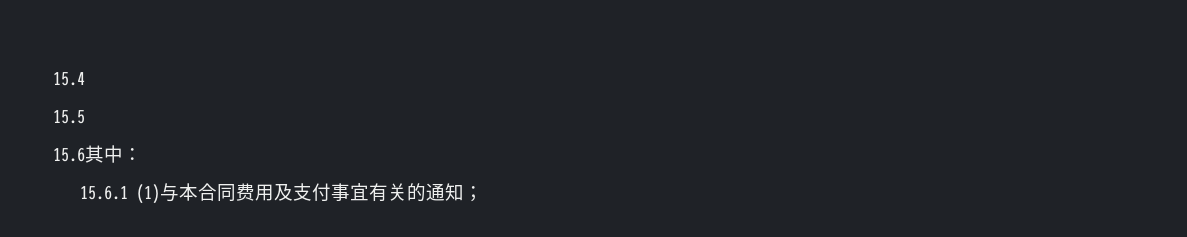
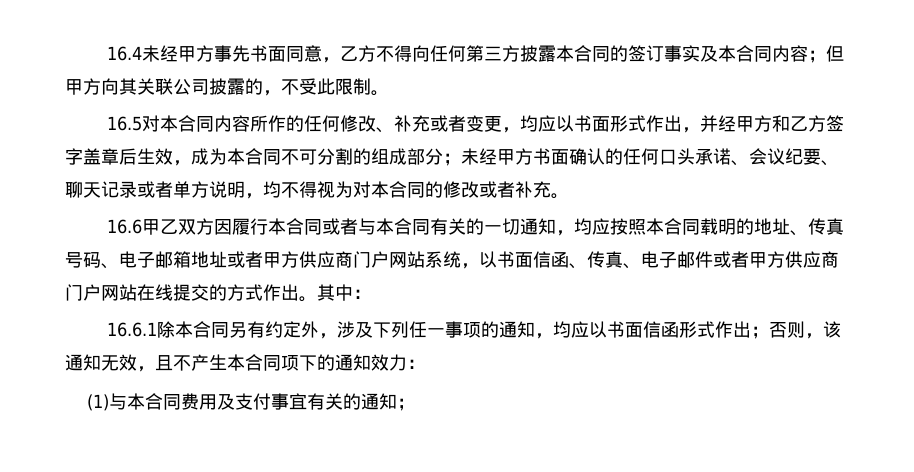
- 15.4
- 15.5
- 15.6其中：
- 15.6.1 (1)与本合同费用及支付事宜有关的通知；
+ 16.4未经甲方事先书面同意，乙方不得向任何第三方披露本合同的签订事实及本合同内容；但甲方向其关联公司披露的，不受此限制。
+ 16.5对本合同内容所作的任何修改、补充或者变更，均应以书面形式作出，并经甲方和乙方签字盖章后生效，成为本合同不可分割的组成部分；未经甲方书面确认的任何口头承诺、会议纪要、聊天记录或者单方说明，均不得视为对本合同的修改或者补充。
+ 16.6甲乙双方因履行本合同或者与本合同有关的一切通知，均应按照本合同载明的地址、传真号码、电子邮箱地址或者甲方供应商门户网站系统，以书面信函、传真、电子邮件或者甲方供应商门户网站在线提交的方式作出。其中：
+ 16.6.1除本合同另有约定外，涉及下列任一事项的通知，均应以书面信函形式作出；否则，该通知无效，且不产生本合同项下的通知效力：
+ (1)与本合同费用及支付事宜有关的通知；

